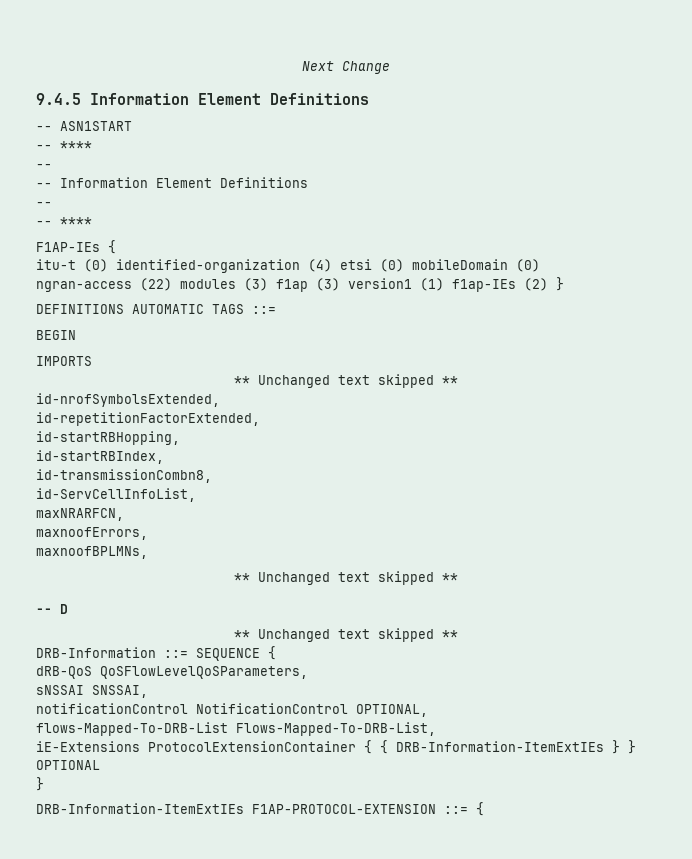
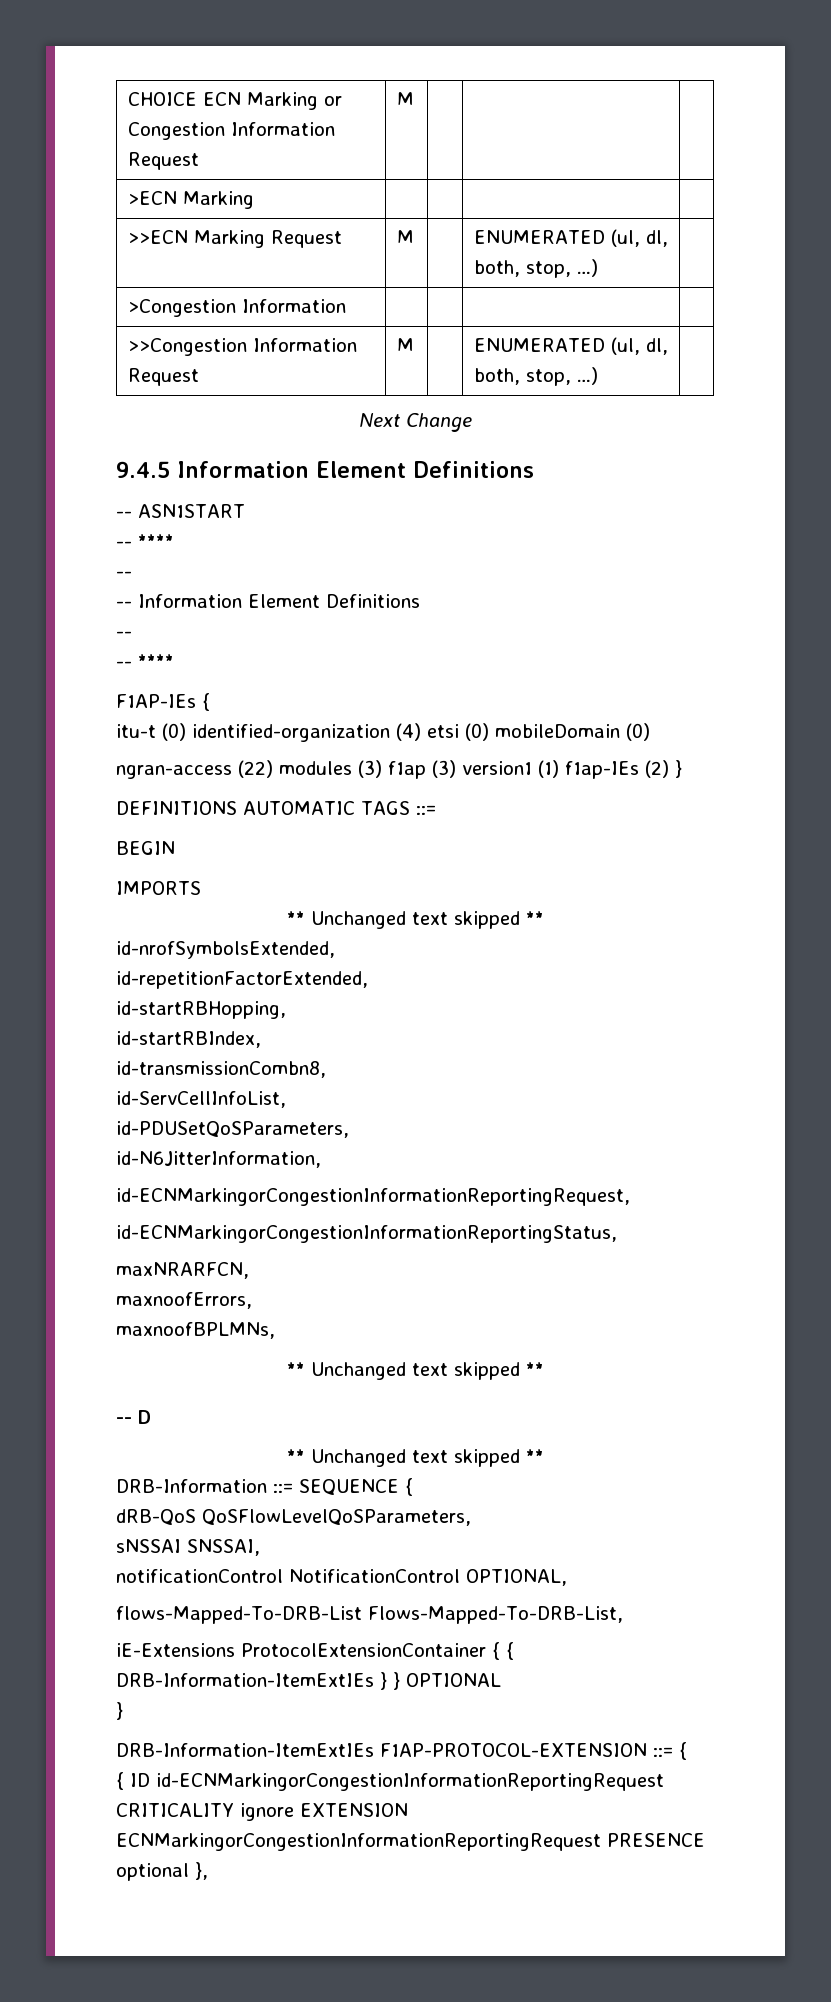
+ CHOICE ECN Marking or Congestion Information Request | M | | |
+ >ECN Marking | | | |
+ >>ECN Marking Request | M | | ENUMERATED (ul, dl, both, stop, …) |
+ >Congestion Information | | | |
+ >>Congestion Information Request | M | | ENUMERATED (ul, dl, both, stop, …) |
+ id-PDUSetQoSParameters,
+ id-N6JitterInformation,
+ id-ECNMarkingorCongestionInformationReportingRequest,
+ id-ECNMarkingorCongestionInformationReportingStatus,
+ { ID id-ECNMarkingorCongestionInformationReportingRequest CRITICALITY ignore EXTENSION ECNMarkingorCongestionInformationReportingRequest PRESENCE optional },

